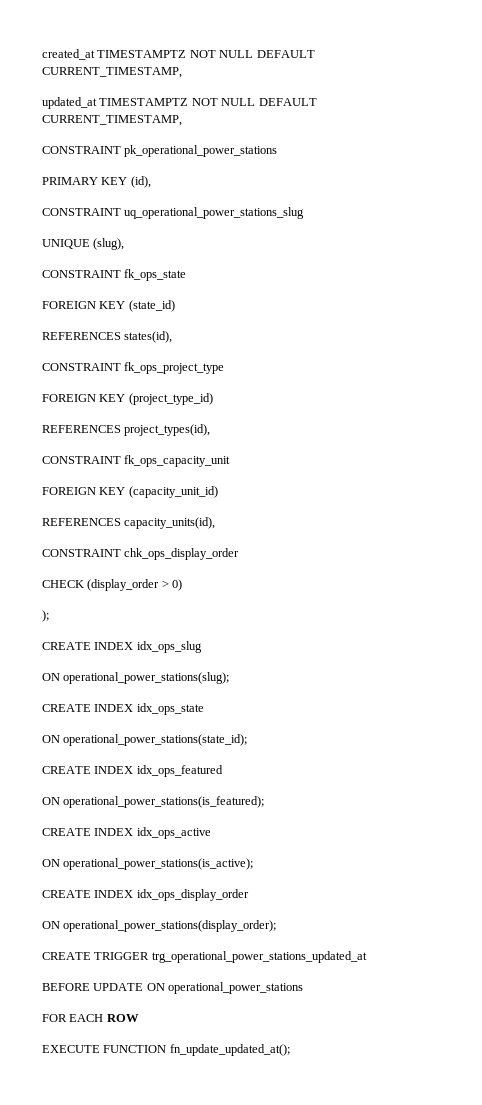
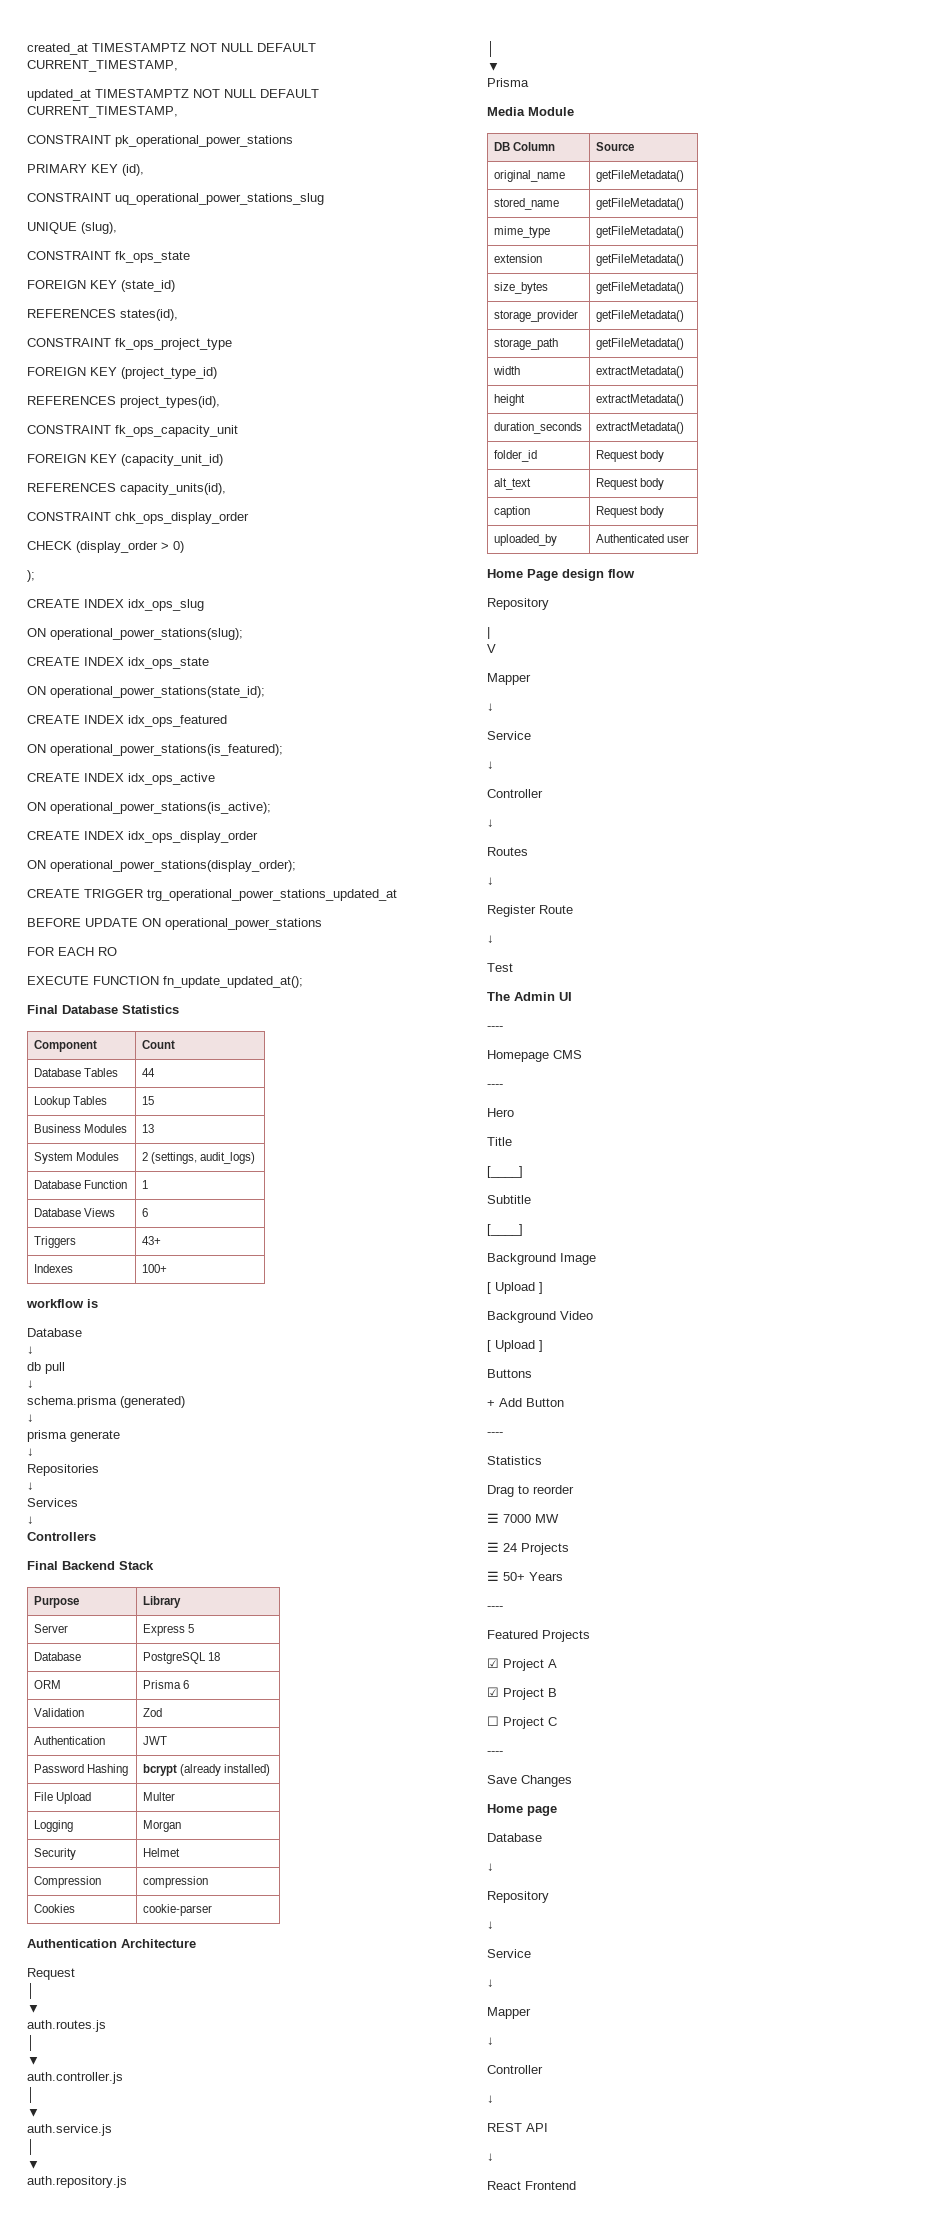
- FOR EACH ROW
+ FOR EACH RO
+ Final Database Statistics
+ Component | Count
+ Database Tables | 44
+ Lookup Tables | 15
+ Business Modules | 13
+ System Modules | 2 (settings, audit_logs)
+ Database Function | 1
+ Database Views | 6
+ Triggers | 43+
+ Indexes | 100+
+ workflow is
+ Database
+ ↓
+ db pull
+ ↓
+ schema.prisma (generated)
+ ↓
+ prisma generate
+ ↓
+ Repositories
+ ↓
+ Services
+ ↓
+ Controllers
+ Final Backend Stack
+ Purpose | Library
+ Server | Express 5
+ Database | PostgreSQL 18
+ ORM | Prisma 6
+ Validation | Zod
+ Authentication | JWT
+ Password Hashing | bcrypt (already installed)
+ File Upload | Multer
+ Logging | Morgan
+ Security | Helmet
+ Compression | compression
+ Cookies | cookie-parser
+ Authentication Architecture
+ Request
+ │
+ ▼
+ auth.routes.js
+ │
+ ▼
+ auth.controller.js
+ │
+ ▼
+ auth.service.js
+ │
+ ▼
+ auth.repository.js
+ │
+ ▼
+ Prisma
+ Media Module
+ DB Column | Source
+ original_name | getFileMetadata()
+ stored_name | getFileMetadata()
+ mime_type | getFileMetadata()
+ extension | getFileMetadata()
+ size_bytes | getFileMetadata()
+ storage_provider | getFileMetadata()
+ storage_path | getFileMetadata()
+ width | extractMetadata()
+ height | extractMetadata()
+ duration_seconds | extractMetadata()
+ folder_id | Request body
+ alt_text | Request body
+ caption | Request body
+ uploaded_by | Authenticated user
+ Home Page design flow
+ Repository
+ |
+ V
+ Mapper
+ ↓
+ Service
+ ↓
+ Controller
+ ↓
+ Routes
+ ↓
+ Register Route
+ ↓
+ Test
+ The Admin UI
+ ----
+ Homepage CMS
+ ----
+ Hero
+ Title
+ [____]
+ Subtitle
+ [____]
+ Background Image
+ [ Upload ]
+ Background Video
+ [ Upload ]
+ Buttons
+ + Add Button
+ ----
+ Statistics
+ Drag to reorder
+ ☰ 7000 MW
+ ☰ 24 Projects
+ ☰ 50+ Years
+ ----
+ Featured Projects
+ ☑ Project A
+ ☑ Project B
+ ☐ Project C
+ ----
+ Save Changes
+ Home page
+ Database
+ ↓
+ Repository
+ ↓
+ Service
+ ↓
+ Mapper
+ ↓
+ Controller
+ ↓
+ REST API
+ ↓
+ React Frontend

